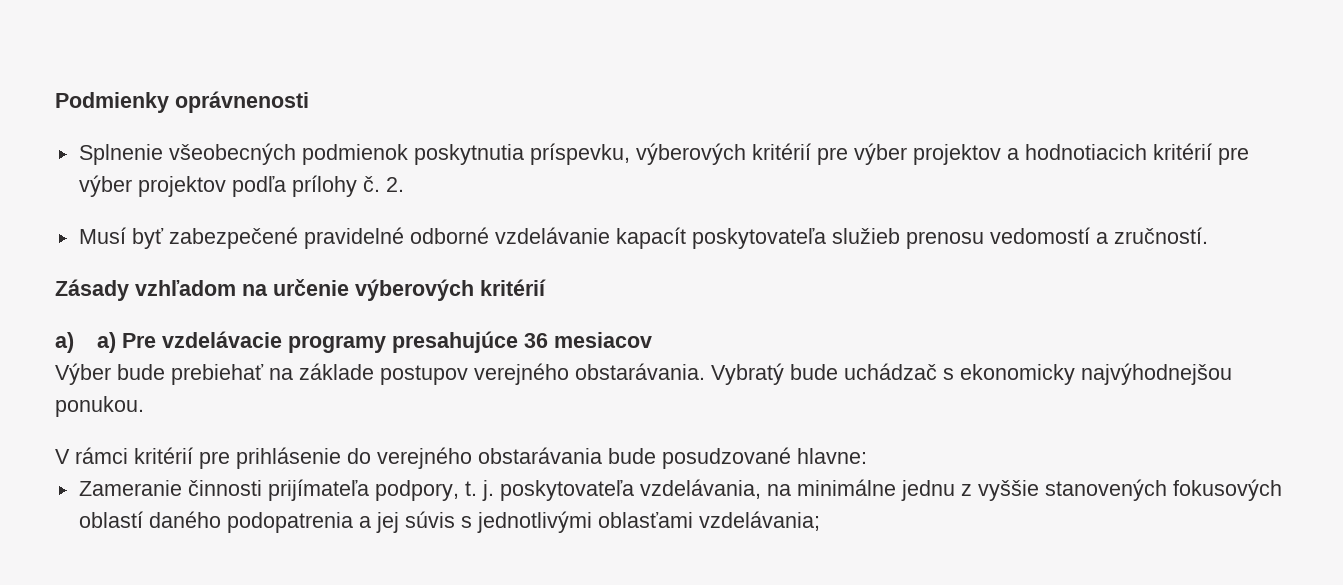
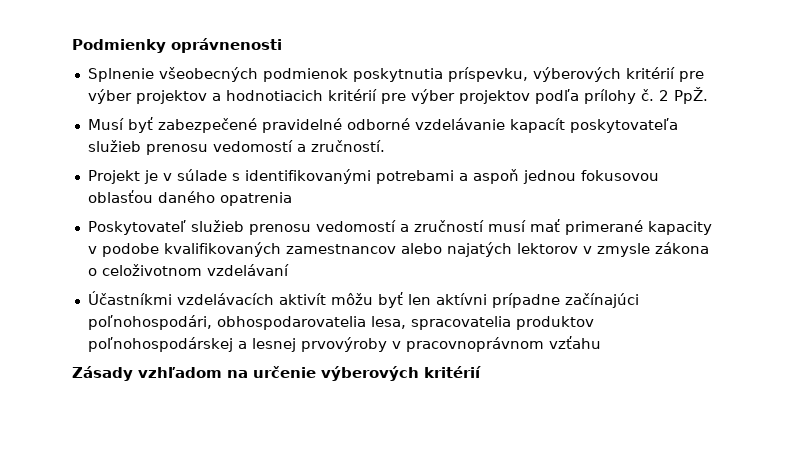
- 2.
+ 2 PpŽ.
+ Projekt je v súlade s identifikovanými potrebami a aspoň jednou fokusovou oblasťou daného opatrenia
+ Poskytovateľ služieb prenosu vedomostí a zručností musí mať primerané kapacity v podobe kvalifikovaných zamestnancov alebo najatých lektorov v zmysle zákona o celoživotnom vzdelávaní
+ Účastníkmi vzdelávacích aktivít môžu byť len aktívni prípadne začínajúci poľnohospodári, obhospodarovatelia lesa, spracovatelia produktov poľnohospodárskej a lesnej prvovýroby v pracovnoprávnom vzťahu
- a) a) Pre vzdelávacie programy presahujúce 36 mesiacov
- Výber bude prebiehať na základe postupov verejného obstarávania. Vybratý bude uchádzač s ekonomicky najvýhodnejšou ponukou.
- V rámci kritérií pre prihlásenie do verejného obstarávania bude posudzované hlavne:
- Zameranie činnosti prijímateľa podpory, t. j. poskytovateľa vzdelávania, na minimálne jednu z vyššie stanovených fokusových oblastí daného podopatrenia a jej súvis s jednotlivými oblasťami vzdelávania;

